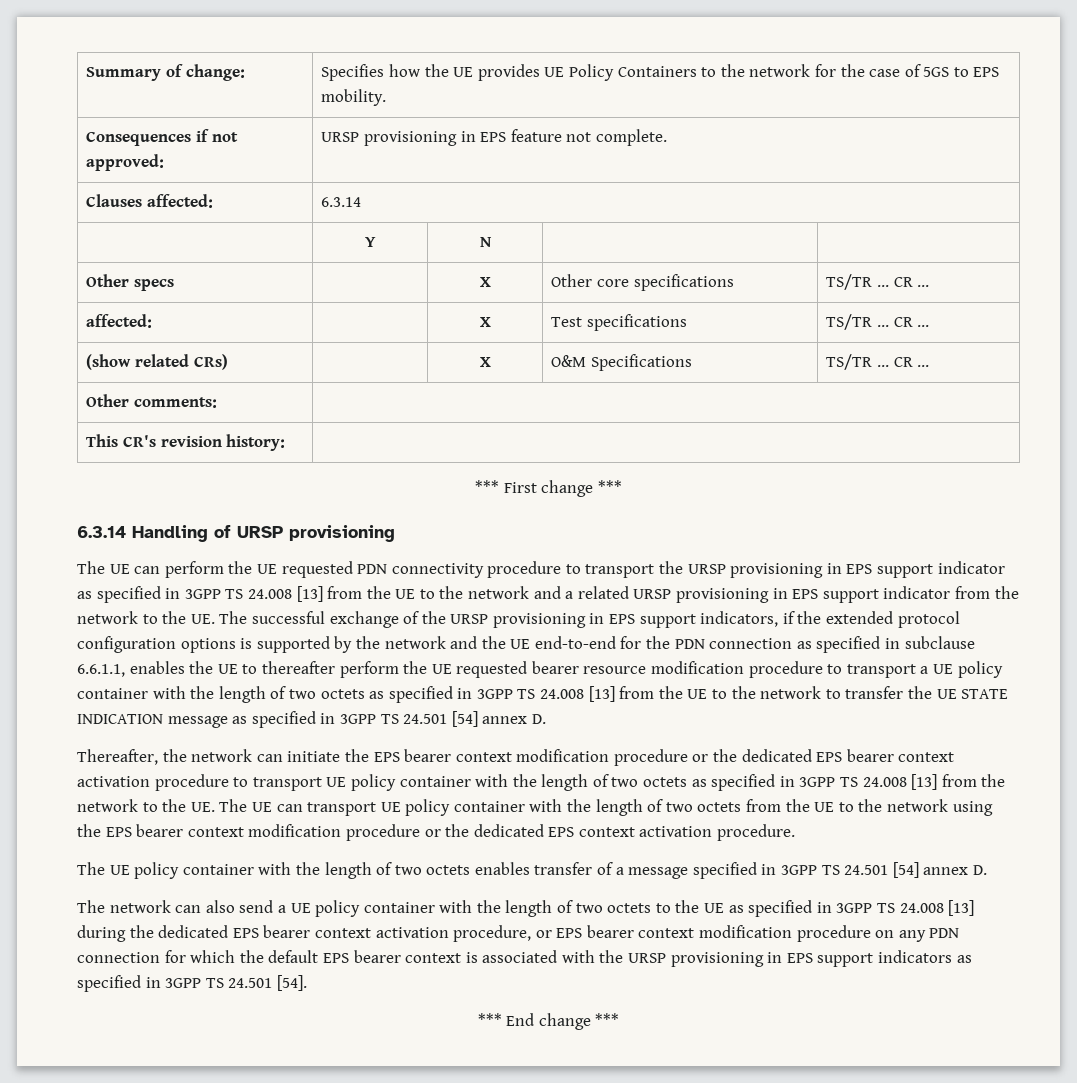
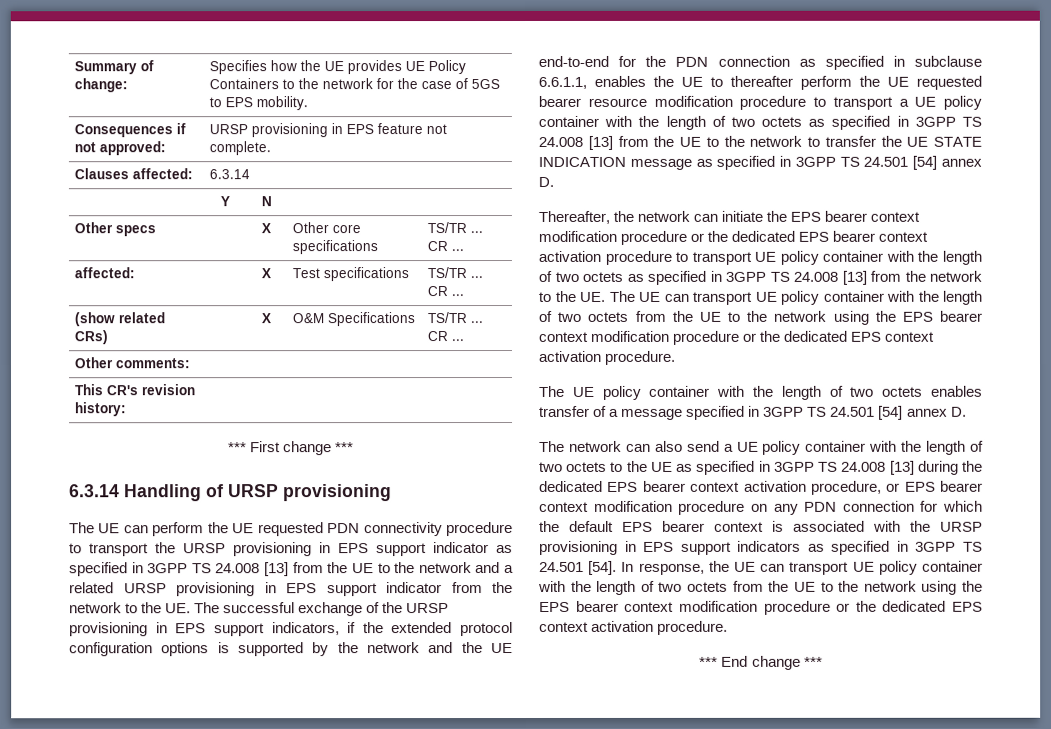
+ In response, the UE can transport UE policy container with the length of two octets from the UE to the network using the EPS bearer context modification procedure or the dedicated EPS context activation procedure.

